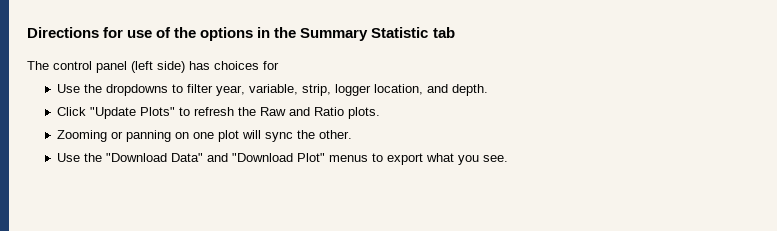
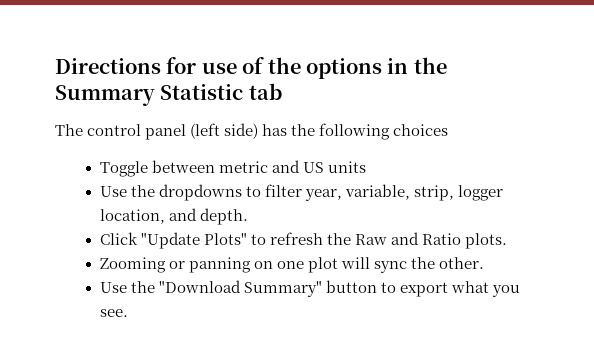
- The control panel (left side) has choices for
+ The control panel (left side) has the following choices
+ Toggle between metric and US units
- Use the "Download Data" and "Download Plot" menus to export what you see.
+ Use the "Download Summary" button to export what you see.

